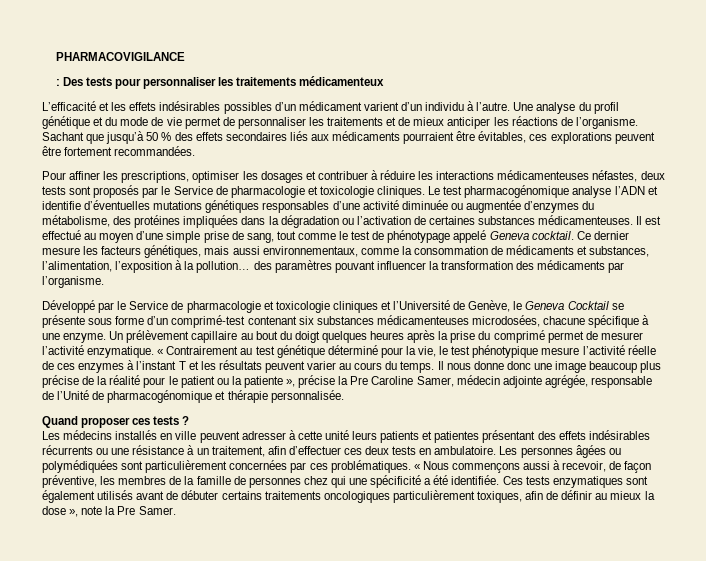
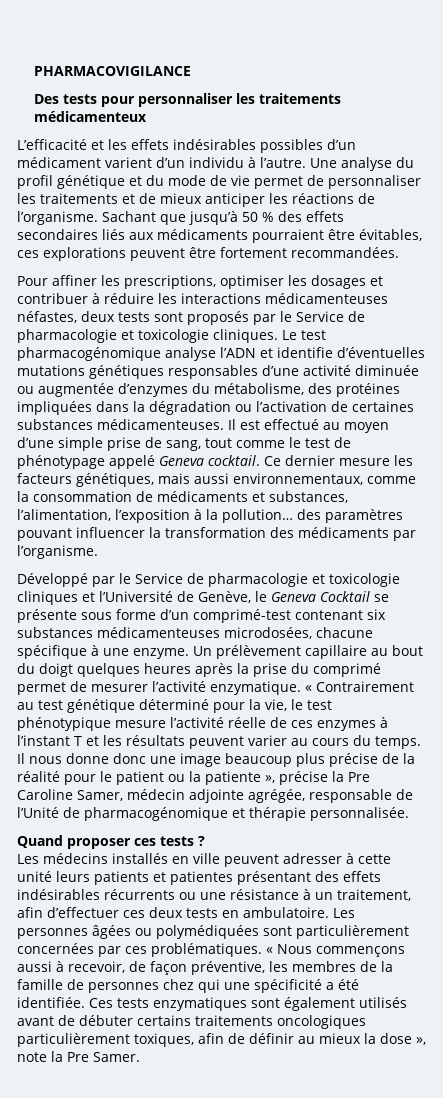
- : Des tests pour personnaliser les traitements médicamenteux
+ Des tests pour personnaliser les traitements médicamenteux

